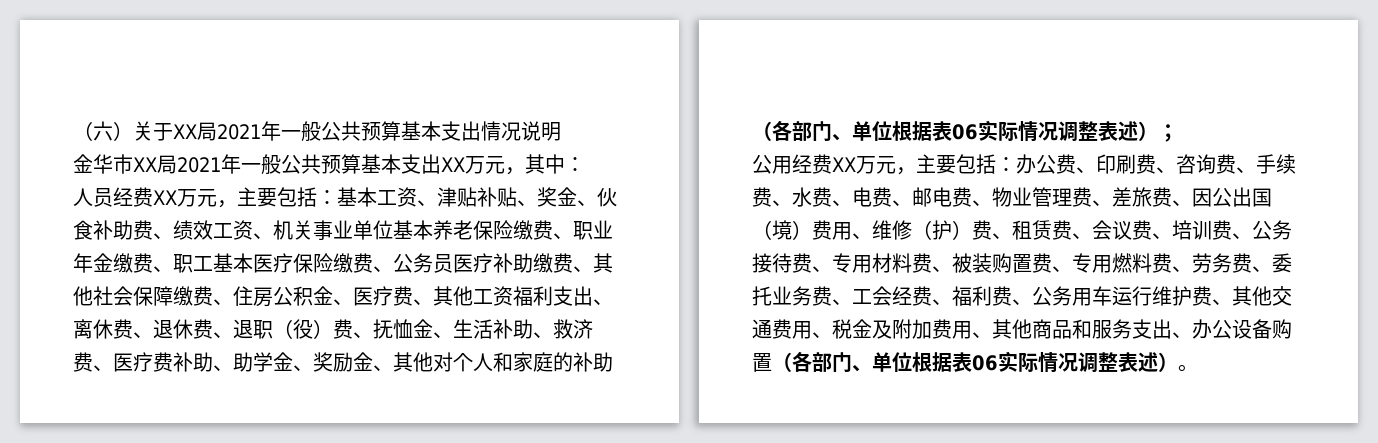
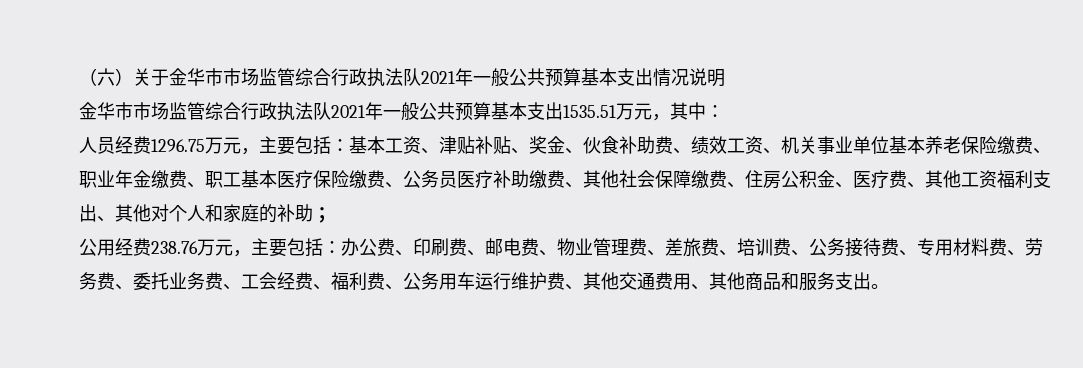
- （六）关于XX局2021年一般公共预算基本支出情况说明
+ （六）关于金华市市场监管综合行政执法队2021年一般公共预算基本支出情况说明
- 金华市XX局2021年一般公共预算基本支出XX万元，其中：
+ 金华市市场监管综合行政执法队2021年一般公共预算基本支出1535.51万元，其中：
- 人员经费XX万元，主要包括：基本工资、津贴补贴、奖金、伙食补助费、绩效工资、机关事业单位基本养老保险缴费、职业年金缴费、职工基本医疗保险缴费、公务员医疗补助缴费、其他社会保障缴费、住房公积金、医疗费、其他工资福利支出、离休费、退休费、退职（役）费、抚恤金、生活补助、救济费、医疗费补助、助学金、奖励金、其他对个人和家庭的补助（各部门、单位根据表06实际情况调整表述）；
+ 人员经费1296.75万元，主要包括：基本工资、津贴补贴、奖金、伙食补助费、绩效工资、机关事业单位基本养老保险缴费、职业年金缴费、职工基本医疗保险缴费、公务员医疗补助缴费、其他社会保障缴费、住房公积金、医疗费、其他工资福利支出、其他对个人和家庭的补助；
- 公用经费XX万元，主要包括：办公费、印刷费、咨询费、手续费、水费、电费、邮电费、物业管理费、差旅费、因公出国（境）费用、维修（护）费、租赁费、会议费、培训费、公务接待费、专用材料费、被装购置费、专用燃料费、劳务费、委托业务费、工会经费、福利费、公务用车运行维护费、其他交通费用、税金及附加费用、其他商品和服务支出、办公设备购置（各部门、单位根据表06实际情况调整表述）。
+ 公用经费238.76万元，主要包括：办公费、印刷费、邮电费、物业管理费、差旅费、培训费、公务接待费、专用材料费、劳务费、委托业务费、工会经费、福利费、公务用车运行维护费、其他交通费用、其他商品和服务支出。

